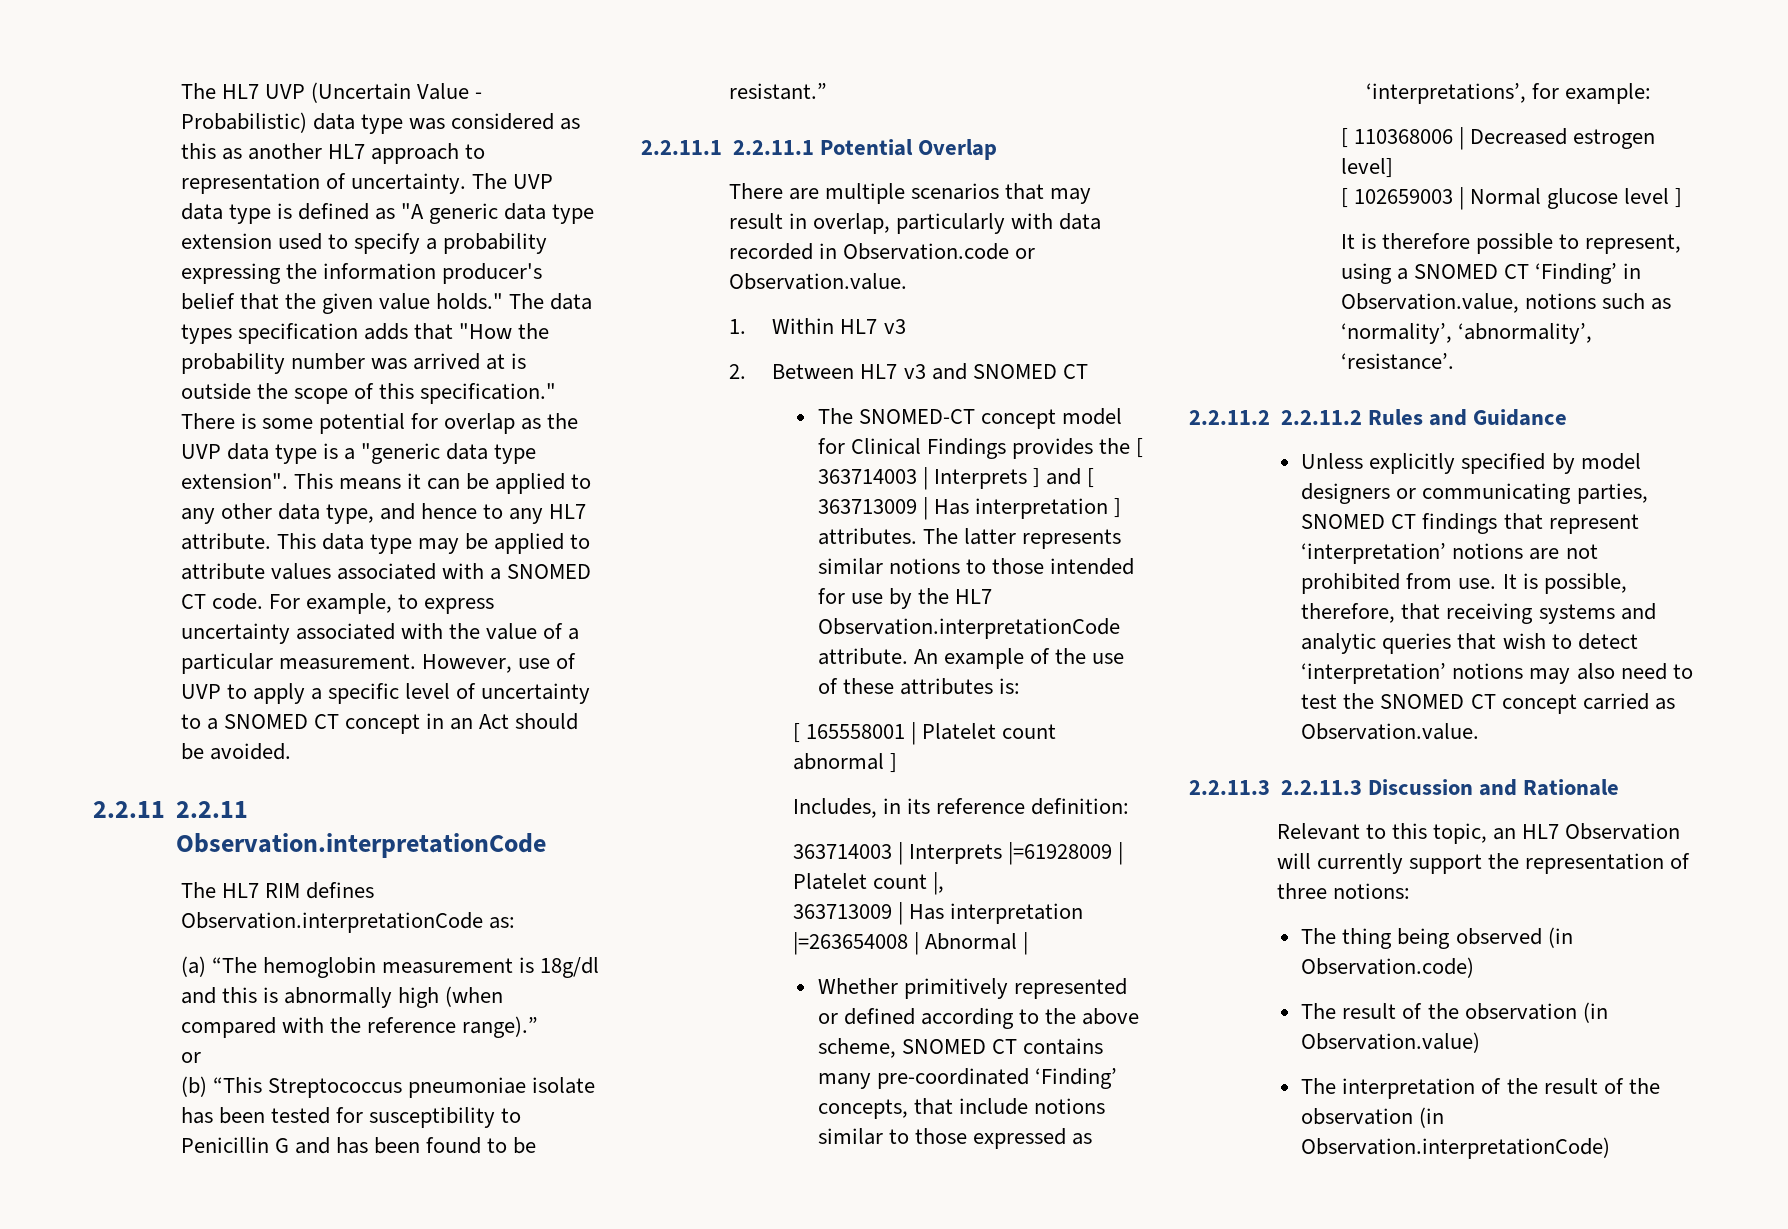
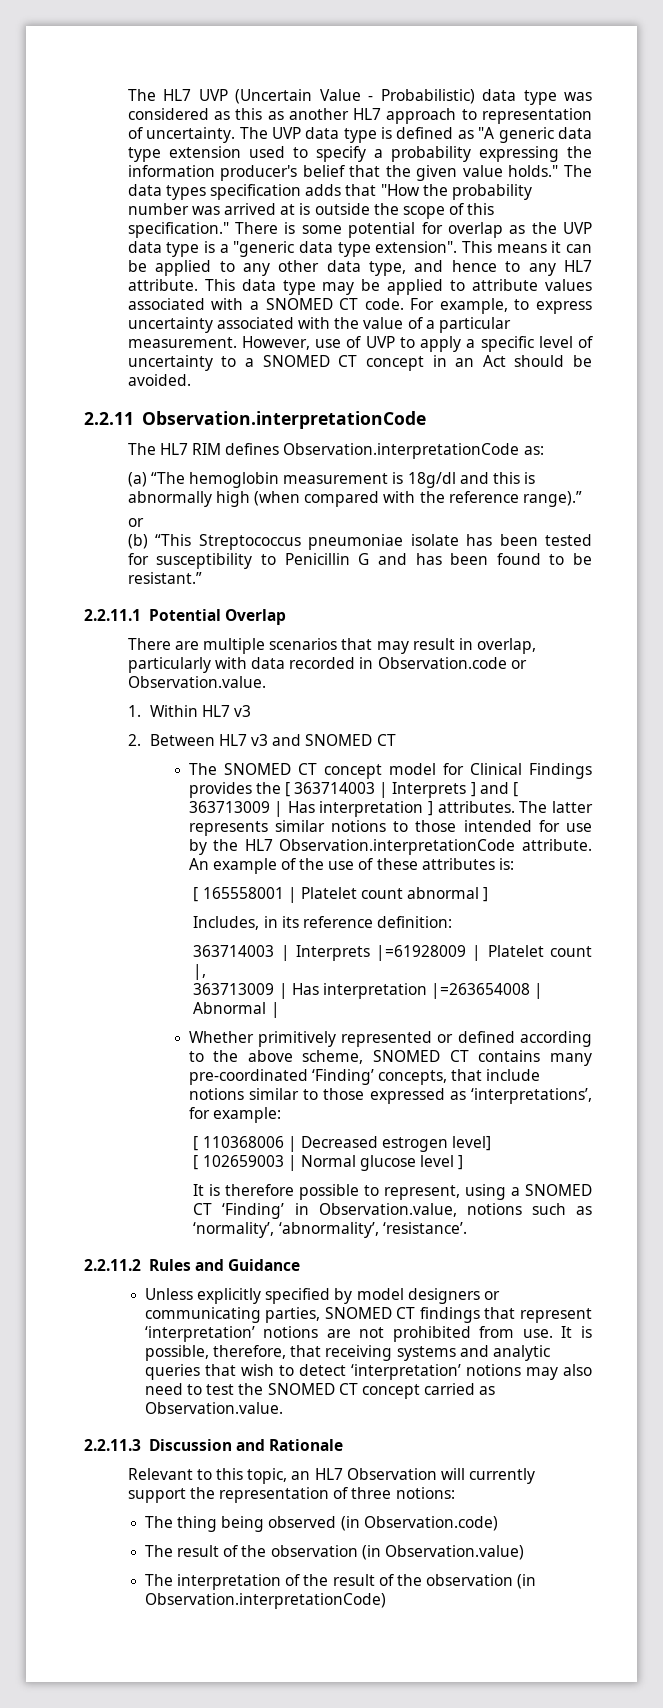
- 2.2.11 2.2.11 Observation.interpretationCode
+ 2.2.11 Observation.interpretationCode
- 2.2.11.1 2.2.11.1 Potential Overlap
+ 2.2.11.1 Potential Overlap
- The SNOMED-CT concept model for Clinical Findings provides the [ 363714003 | Interprets ] and [ 363713009 | Has interpretation ] attributes.
+ The SNOMED CT concept model for Clinical Findings provides the [ 363714003 | Interprets ] and [ 363713009 | Has interpretation ] attributes.
- 2.2.11.2 2.2.11.2 Rules and Guidance
+ 2.2.11.2 Rules and Guidance
- 2.2.11.3 2.2.11.3 Discussion and Rationale
+ 2.2.11.3 Discussion and Rationale

